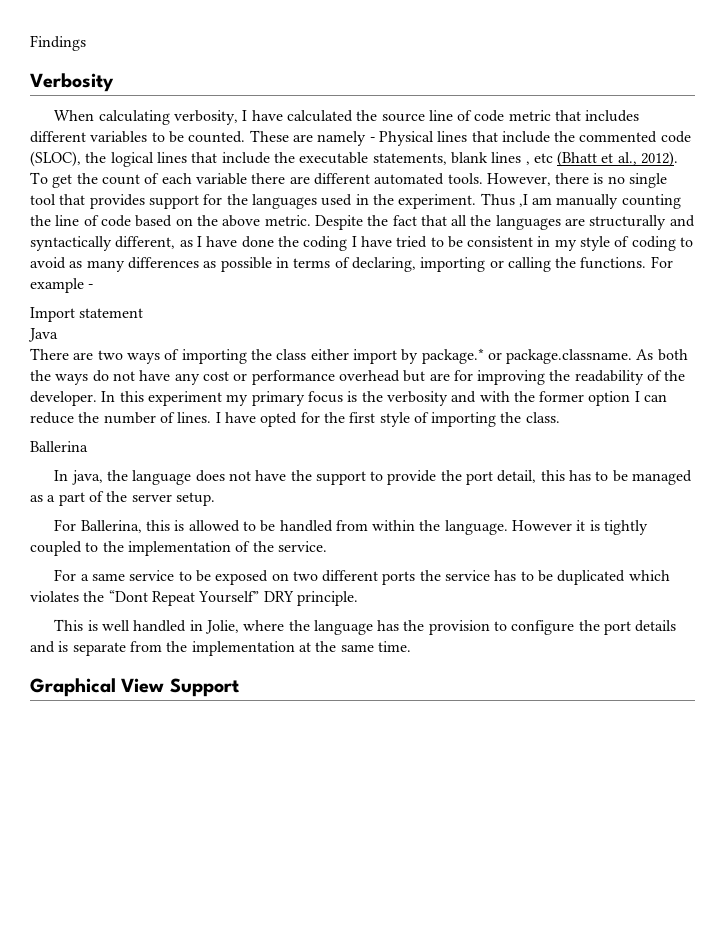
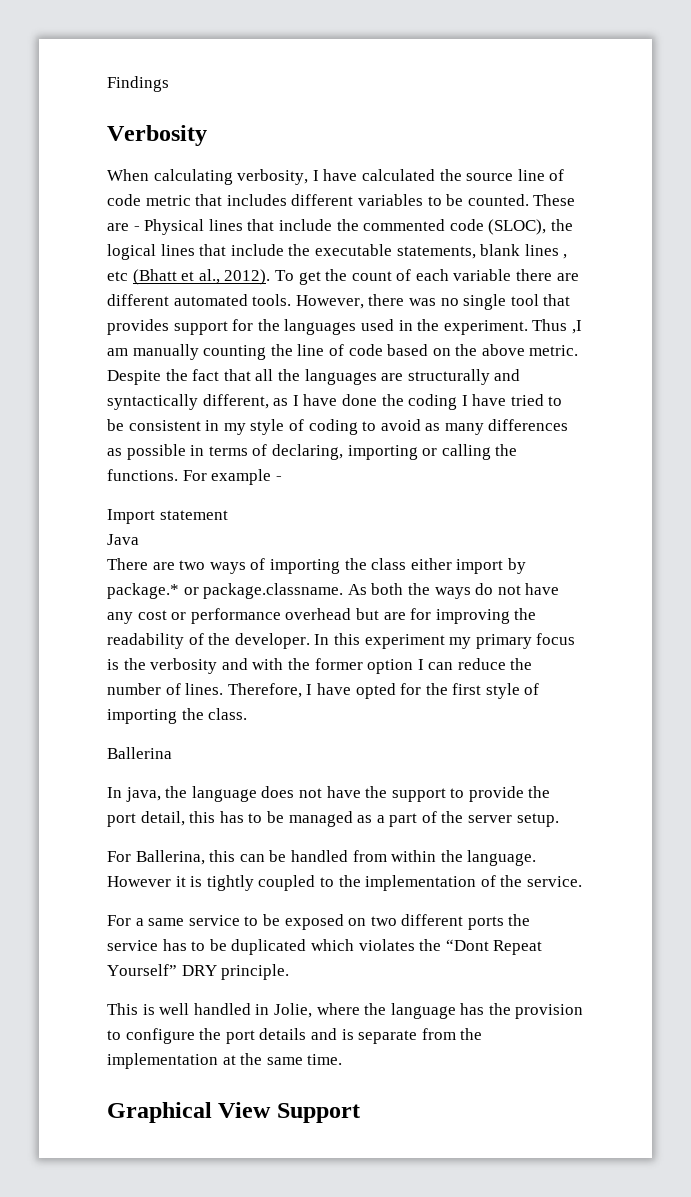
- These are namely - Physical lines that include the commented code (SLOC), the logical lines that include the executable statements, blank lines , etc (Bhatt et al., 2012).
+ These are - Physical lines that include the commented code (SLOC), the logical lines that include the executable statements, blank lines , etc (Bhatt et al., 2012).
- However, there is no single tool that provides support for the languages used in the experiment.
+ However, there was no single tool that provides support for the languages used in the experiment.
- I have opted for the first style of importing the class.
+ Therefore, I have opted for the first style of importing the class.
- For Ballerina, this is allowed to be handled from within the language.
+ For Ballerina, this can be handled from within the language.

